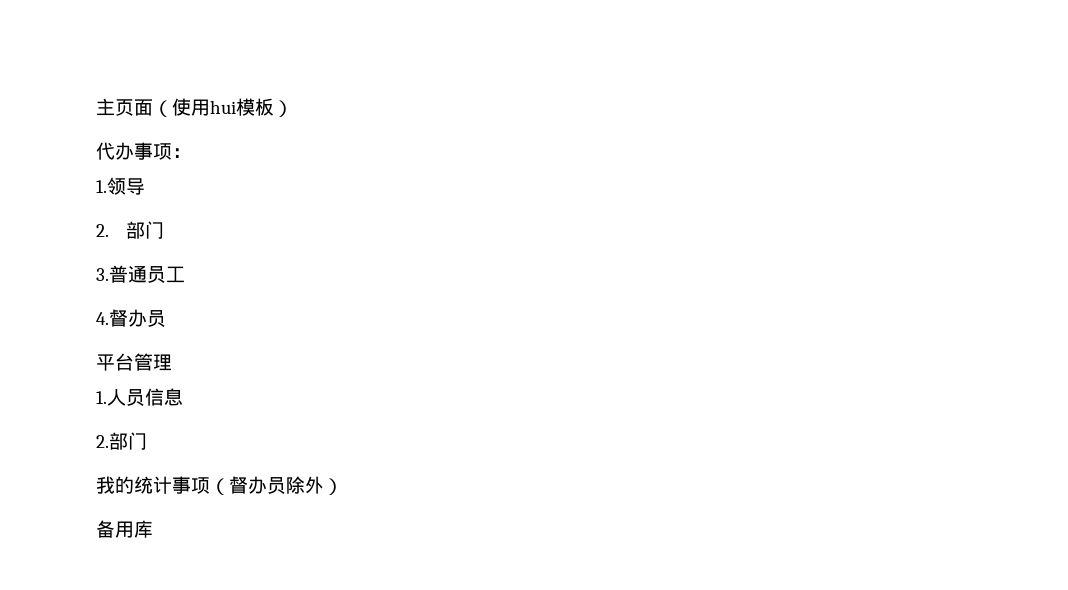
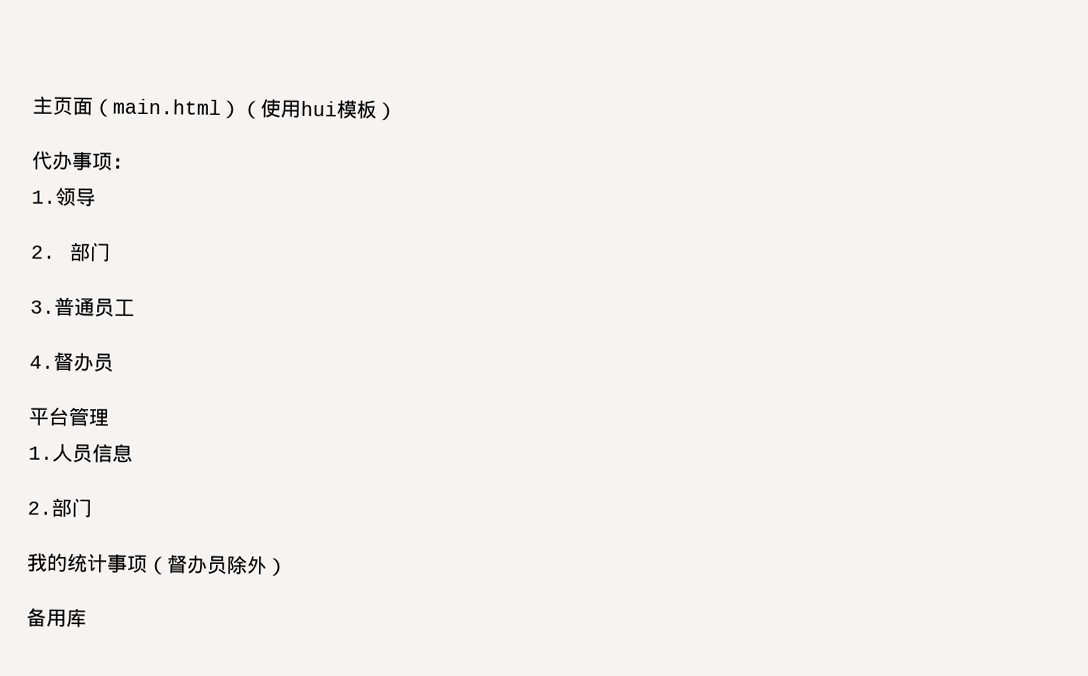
- 主页面（使用hui模板）
+ 主页面（main.html）（使用hui模板）

